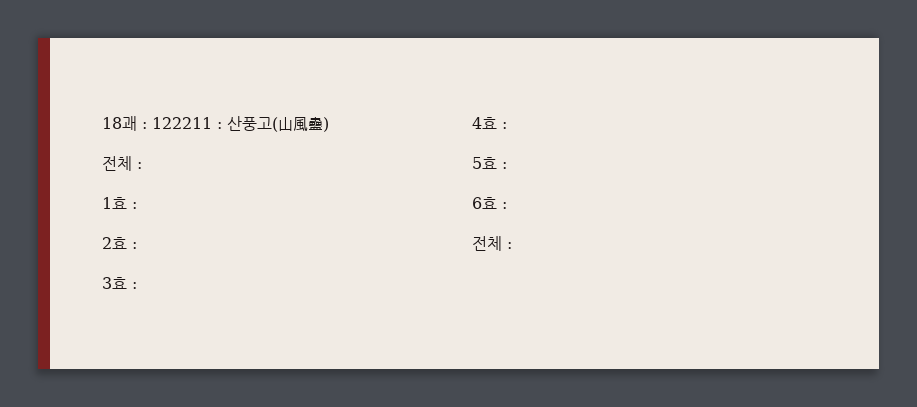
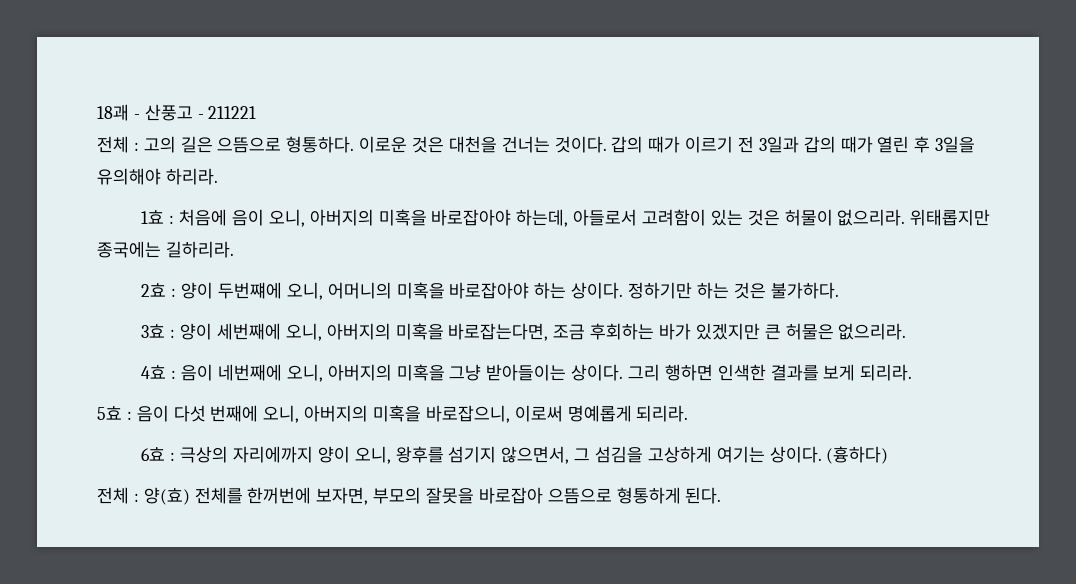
- 18괘 : 122211 : 산풍고(山風蠱)
- 전체 :
- 1효 :
- 2효 :
- 3효 :
- 4효 :
- 5효 :
- 6효 :
- 전체 :
+ 18괘 - 산풍고 - 211221
+ 전체 : 고의 길은 으뜸으로 형통하다. 이로운 것은 대천을 건너는 것이다. 갑의 때가 이르기 전 3일과 갑의 때가 열린 후 3일을 유의해야 하리라.
+ 1효 : 처음에 음이 오니, 아버지의 미혹을 바로잡아야 하는데, 아들로서 고려함이 있는 것은 허물이 없으리라. 위태롭지만 종국에는 길하리라.
+ 2효 : 양이 두번쨰에 오니, 어머니의 미혹을 바로잡아야 하는 상이다. 정하기만 하는 것은 불가하다.
+ 3효 : 양이 세번째에 오니, 아버지의 미혹을 바로잡는다면, 조금 후회하는 바가 있겠지만 큰 허물은 없으리라.
+ 4효 : 음이 네번째에 오니, 아버지의 미혹을 그냥 받아들이는 상이다. 그리 행하면 인색한 결과를 보게 되리라.
+ 5효 : 음이 다섯 번째에 오니, 아버지의 미혹을 바로잡으니, 이로써 명예롭게 되리라.
+ 6효 : 극상의 자리에까지 양이 오니, 왕후를 섬기지 않으면서, 그 섬김을 고상하게 여기는 상이다. (흉하다)
+ 전체 : 양(효) 전체를 한꺼번에 보자면, 부모의 잘못을 바로잡아 으뜸으로 형통하게 된다.

